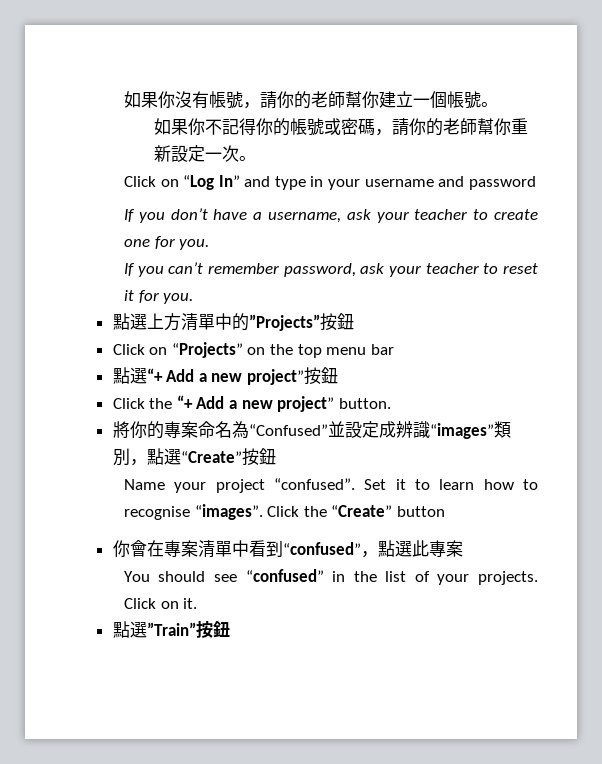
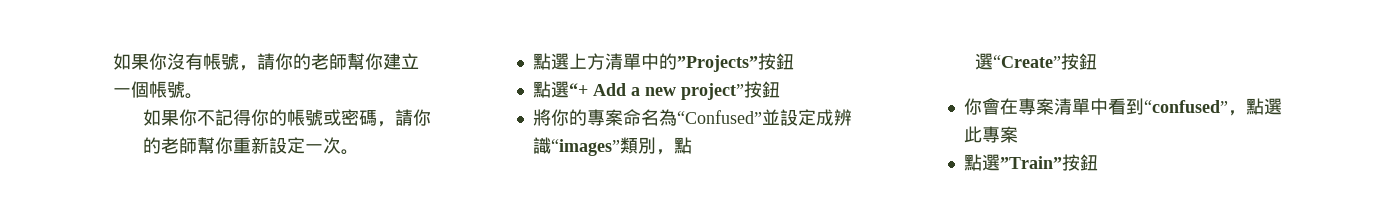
- Click on “Log In” and type in your username and password
- If you don’t have a username, ask your teacher to create one for you.
- If you can’t remember password, ask your teacher to reset it for you.
- Click on “Projects” on the top menu bar
- Click the “+ Add a new project” button.
- 將你的專案命名為“Confused”並設定成辨識“images”類別，點選“Create”按鈕
+ 將你的專案命名為“Confused”並設定成辨識“images”類別，點
+ 選“Create”按鈕
- Name your project “confused”. Set it to learn how to recognise “images”. Click the “Create” button
- You should see “confused” in the list of your projects. Click on it.

